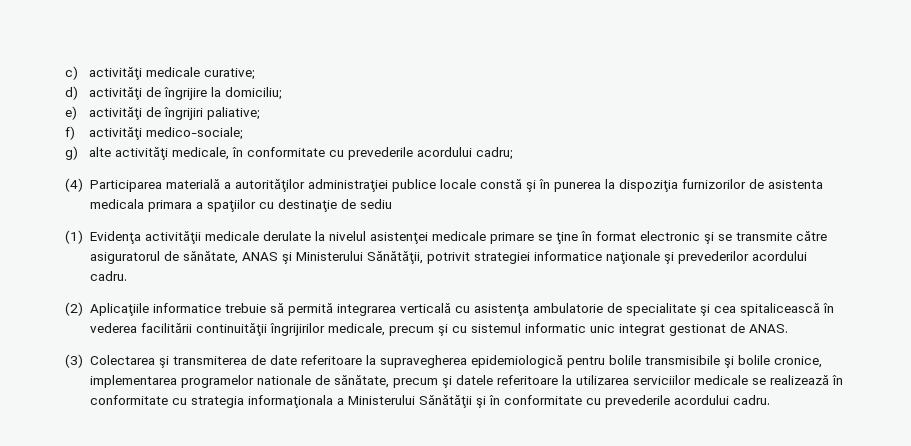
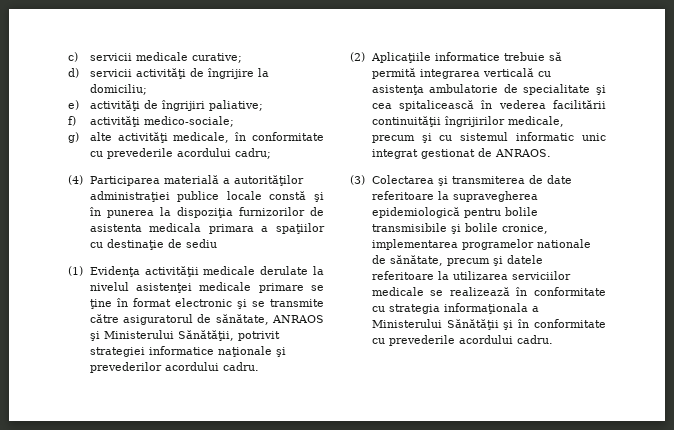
- c) activităţi medicale curative;
+ c) servicii medicale curative;
- d) activităţi de îngrijire la domiciliu;
+ d) servicii activităţi de îngrijire la domiciliu;
- (1) Evidenţa activităţii medicale derulate la nivelul asistenţei medicale primare se ţine în format electronic şi se transmite către asiguratorul de sănătate, ANAS şi Ministerului Sănătăţii, potrivit strategiei informatice naţionale şi prevederilor acordului cadru.
+ (1) Evidenţa activităţii medicale derulate la nivelul asistenţei medicale primare se ţine în format electronic şi se transmite către asiguratorul de sănătate, ANRAOS şi Ministerului Sănătăţii, potrivit strategiei informatice naţionale şi prevederilor acordului cadru.
- (2) Aplicaţiile informatice trebuie să permită integrarea verticală cu asistenţa ambulatorie de specialitate şi cea spitalicească în vederea facilitării continuităţii îngrijirilor medicale, precum şi cu sistemul informatic unic integrat gestionat de ANAS.
+ (2) Aplicaţiile informatice trebuie să permită integrarea verticală cu asistenţa ambulatorie de specialitate şi cea spitalicească în vederea facilitării continuităţii îngrijirilor medicale, precum şi cu sistemul informatic unic integrat gestionat de ANRAOS.

